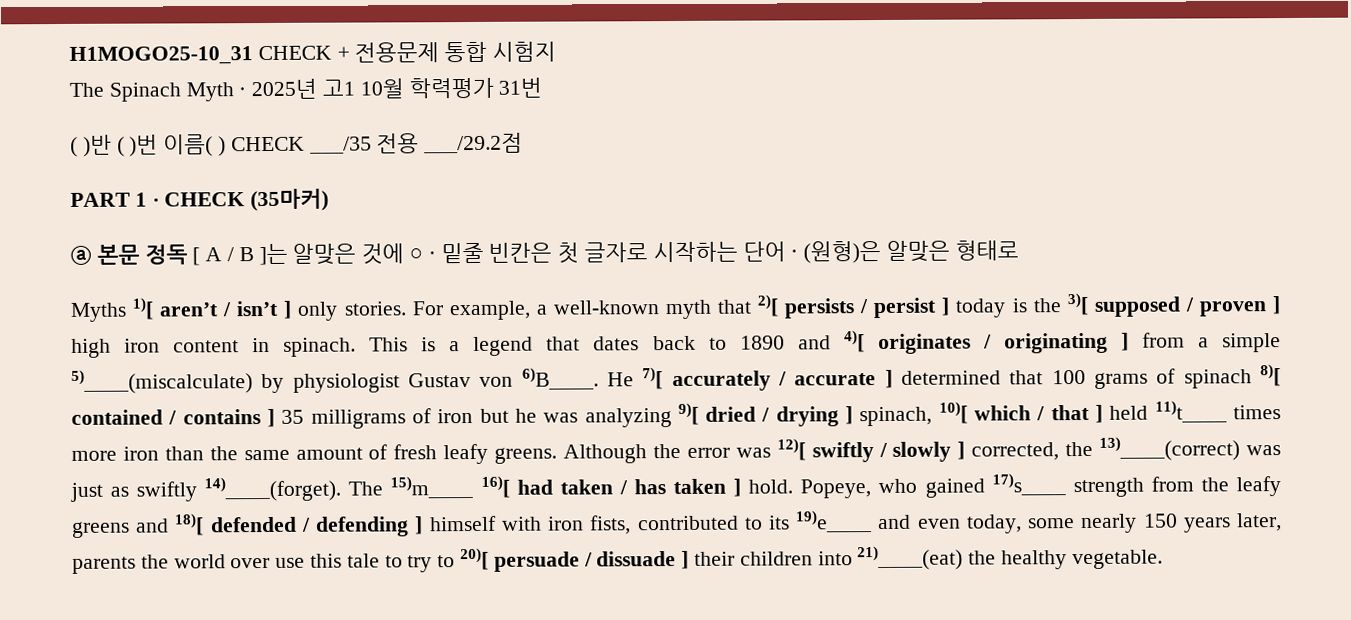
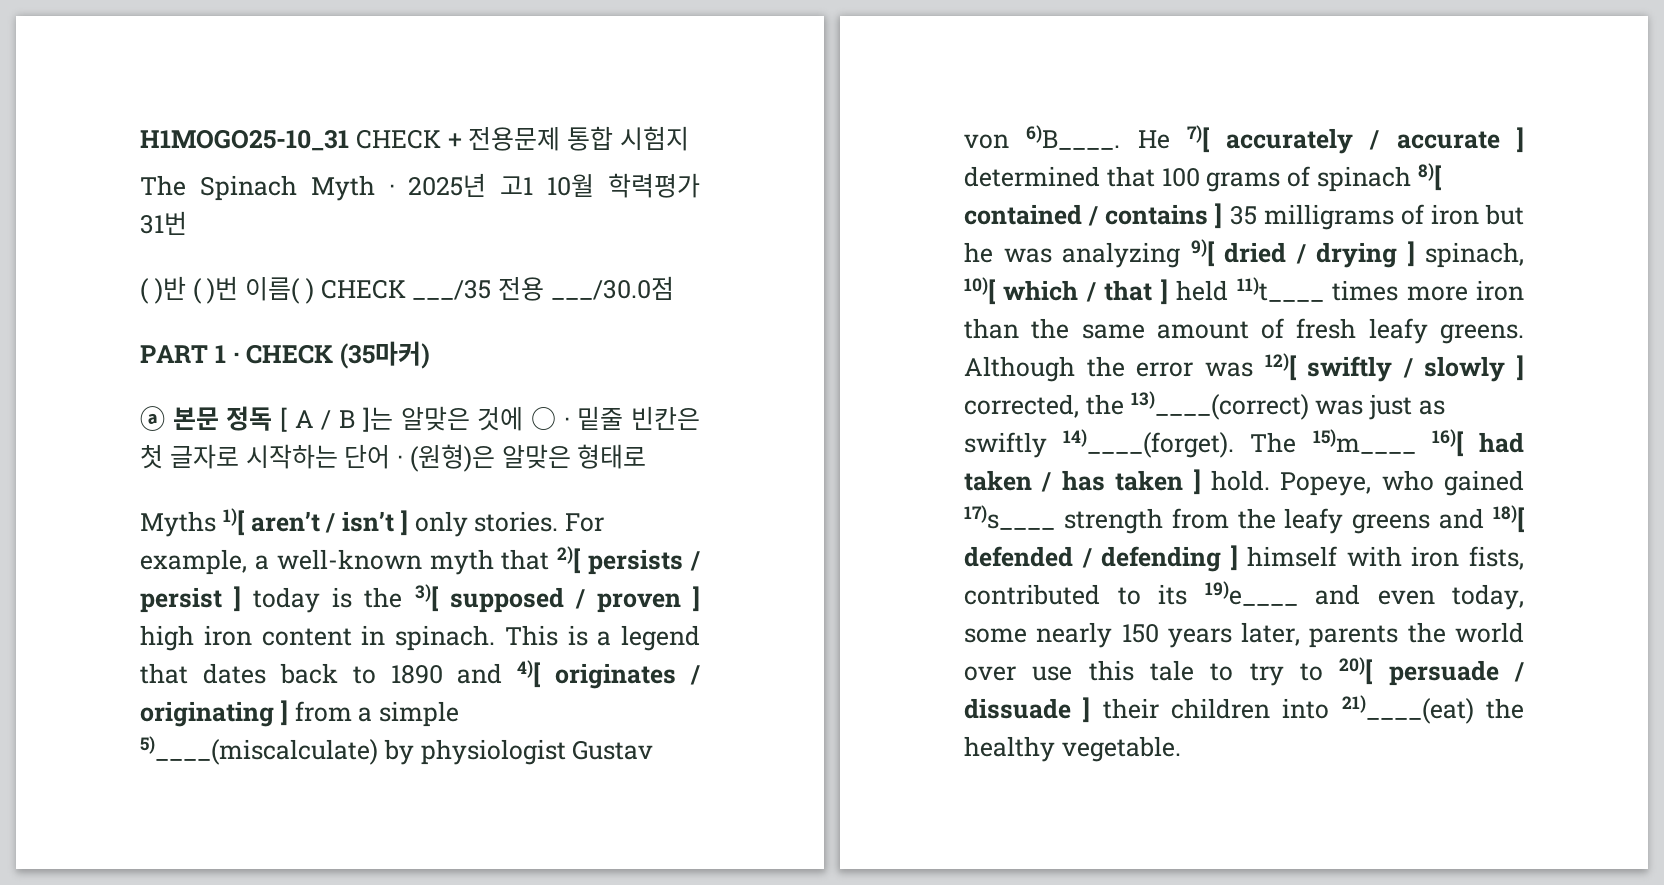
- ( )반 ( )번 이름( ) CHECK ___/35 전용 ___/29.2점
+ ( )반 ( )번 이름( ) CHECK ___/35 전용 ___/30.0점

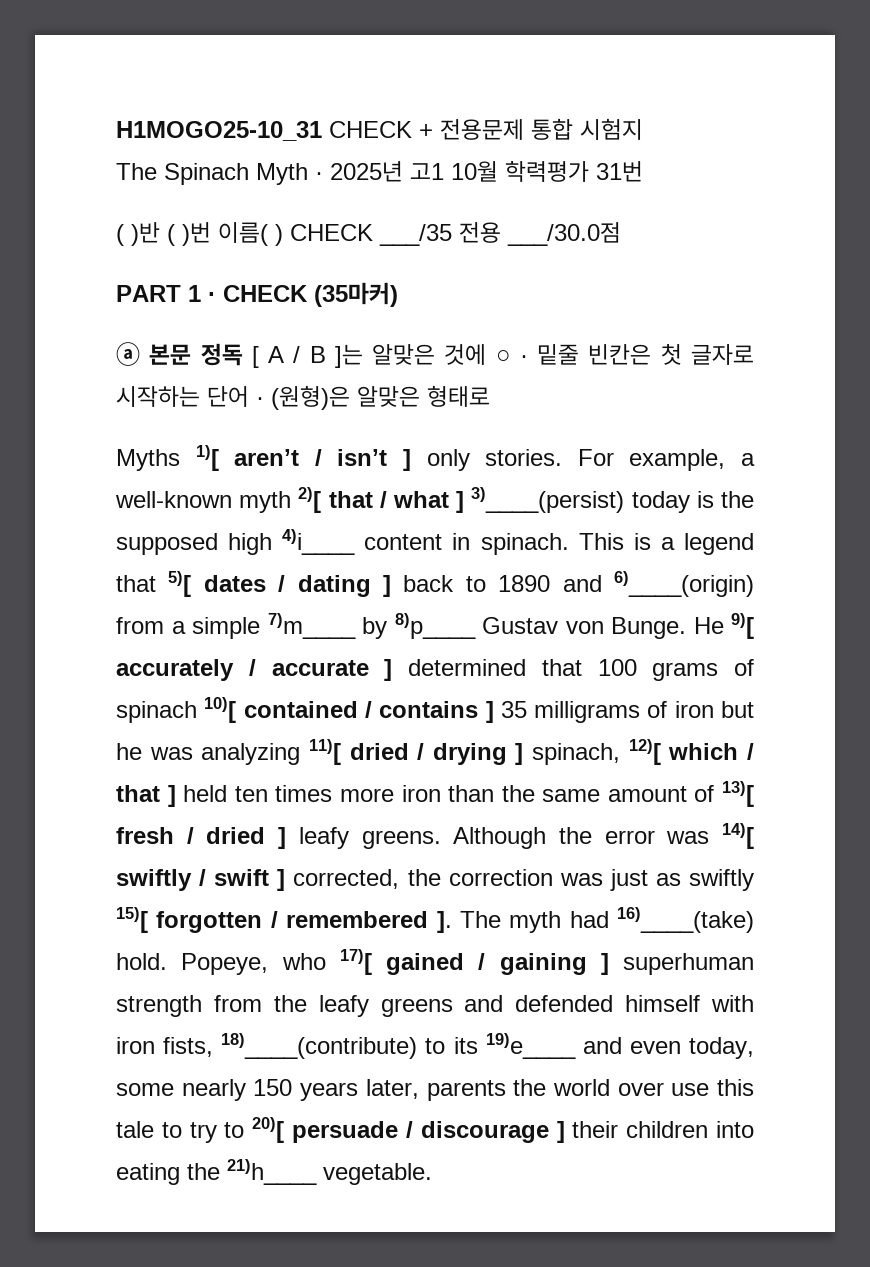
- For example, a well-known myth that 2)[ persists / persist ] today is the 3)[ supposed / proven ] high iron content in spinach.
+ For example, a well-known myth 2)[ that / what ] 3)____(persist) today is the supposed high 4)i____ content in spinach.
- This is a legend that dates back to 1890 and 4)[ originates / originating ] from a simple 5)____(miscalculate) by physiologist Gustav von 6)B____. He 7)[ accurately / accurate ] determined that 100 grams of spinach 8)[ contained / contains ] 35 milligrams of iron but he was analyzing 9)[ dried / drying ] spinach, 10)[ which / that ] held 11)t____ times more iron than the same amount of fresh leafy greens.
+ This is a legend that 5)[ dates / dating ] back to 1890 and 6)____(origin) from a simple 7)m____ by 8)p____ Gustav von Bunge. He 9)[ accurately / accurate ] determined that 100 grams of spinach 10)[ contained / contains ] 35 milligrams of iron but he was analyzing 11)[ dried / drying ] spinach, 12)[ which / that ] held ten times more iron than the same amount of 13)[ fresh / dried ] leafy greens.
- Although the error was 12)[ swiftly / slowly ] corrected, the 13)____(correct) was just as swiftly 14)____(forget). The 15)m____ 16)[ had taken / has taken ] hold. Popeye, who gained 17)s____ strength from the leafy greens and 18)[ defended / defending ] himself with iron fists, contributed to its 19)e____ and even today, some nearly 150 years later, parents the world over use this tale to try to 20)[ persuade / dissuade ] their children into 21)____(eat) the healthy vegetable.
+ Although the error was 14)[ swiftly / swift ] corrected, the correction was just as swiftly 15)[ forgotten / remembered ]. The myth had 16)____(take) hold. Popeye, who 17)[ gained / gaining ] superhuman strength from the leafy greens and defended himself with iron fists, 18)____(contribute) to its 19)e____ and even today, some nearly 150 years later, parents the world over use this tale to try to 20)[ persuade / discourage ] their children into eating the 21)h____ vegetable.

